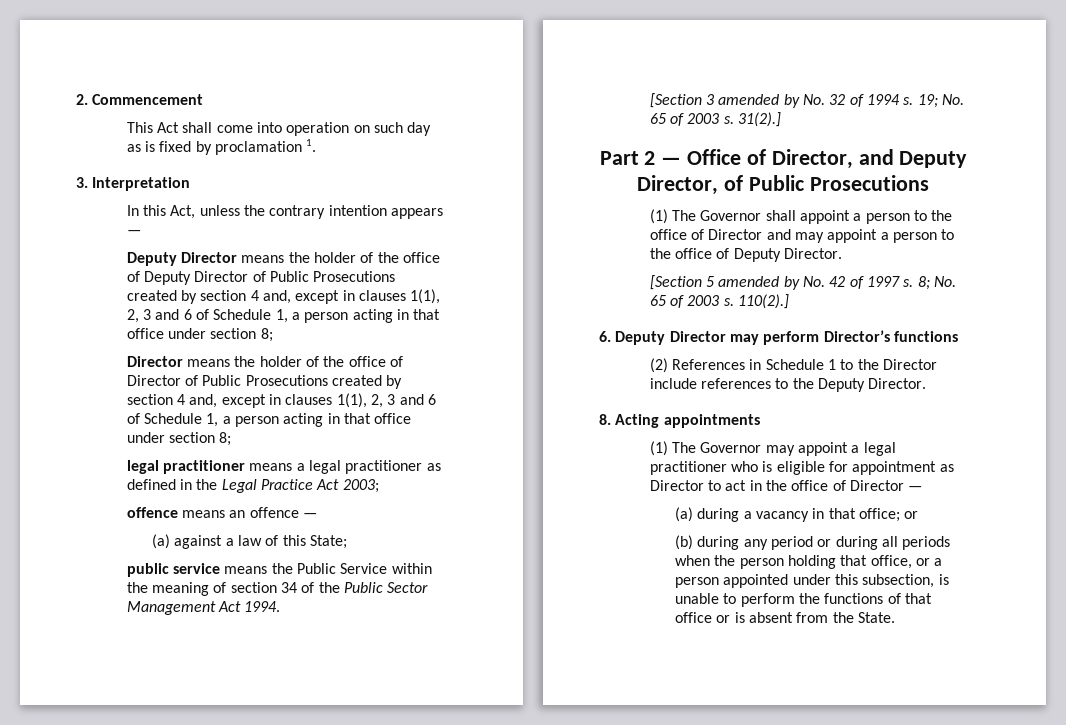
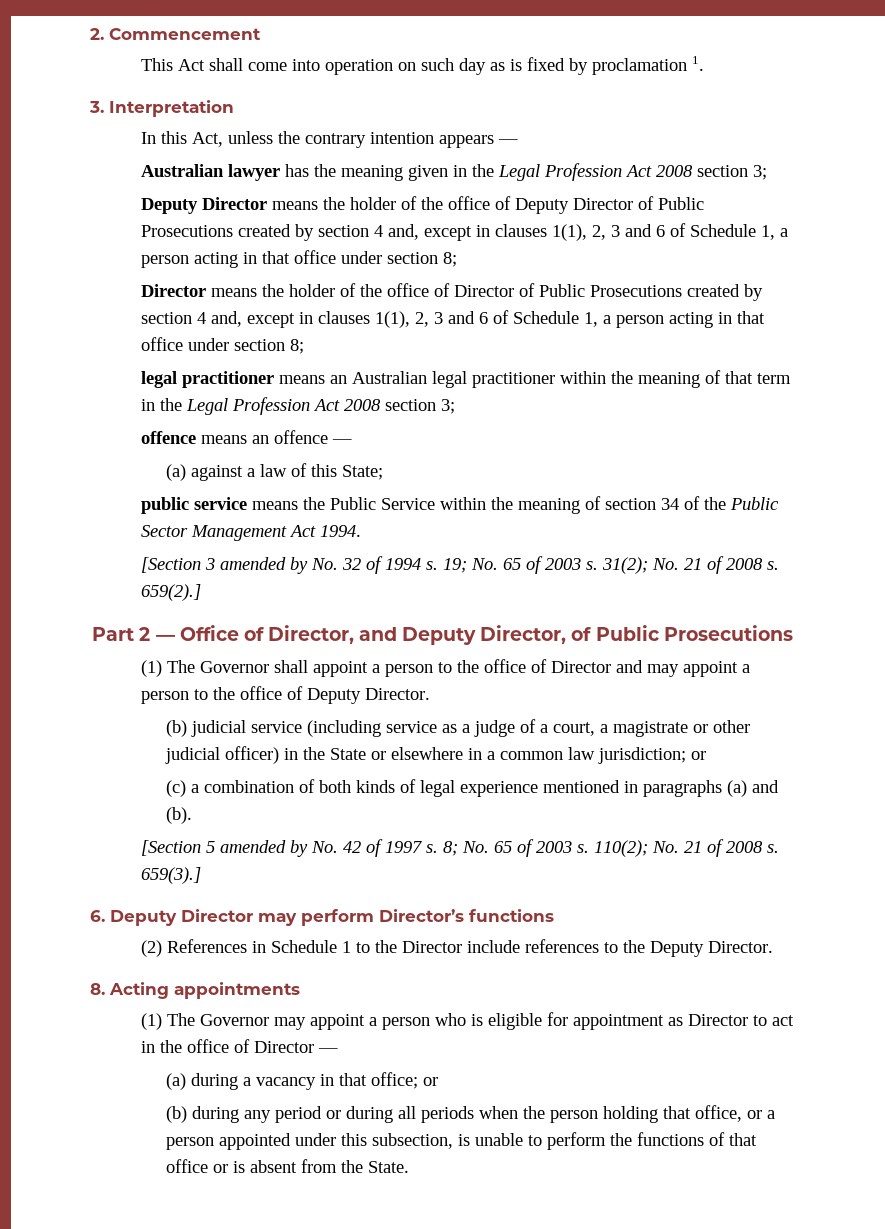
+ Australian lawyer has the meaning given in the Legal Profession Act 2008 section 3;
- legal practitioner means a legal practitioner as defined in the Legal Practice Act 2003;
+ legal practitioner means an Australian legal practitioner within the meaning of that term in the Legal Profession Act 2008 section 3;
- 31(2).]
+ 31(2); No. 21 of 2008 s. 659(2).]
+ (b) judicial service (including service as a judge of a court, a magistrate or other judicial officer) in the State or elsewhere in a common law jurisdiction; or
+ (c) a combination of both kinds of legal experience mentioned in paragraphs (a) and (b).
- 110(2).]
+ 110(2); No. 21 of 2008 s. 659(3).]
- (1) The Governor may appoint a legal practitioner who is eligible for appointment as Director to act in the office of Director —
+ (1) The Governor may appoint a person who is eligible for appointment as Director to act in the office of Director —

